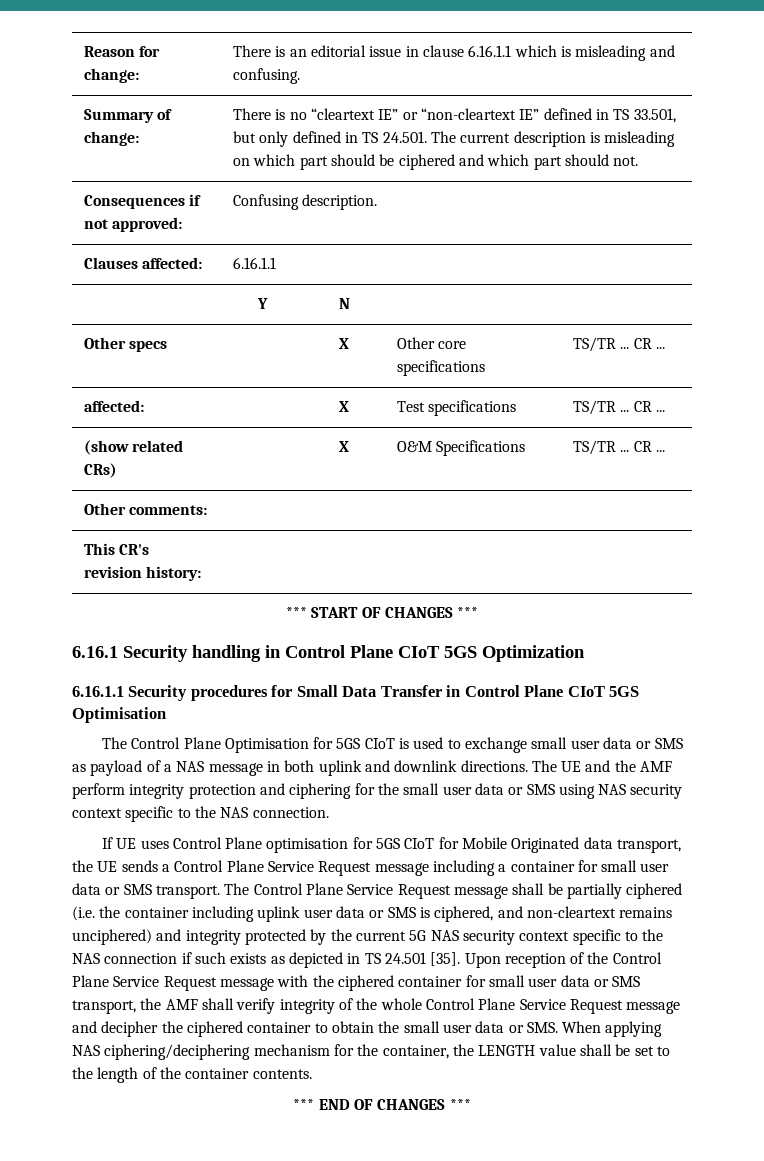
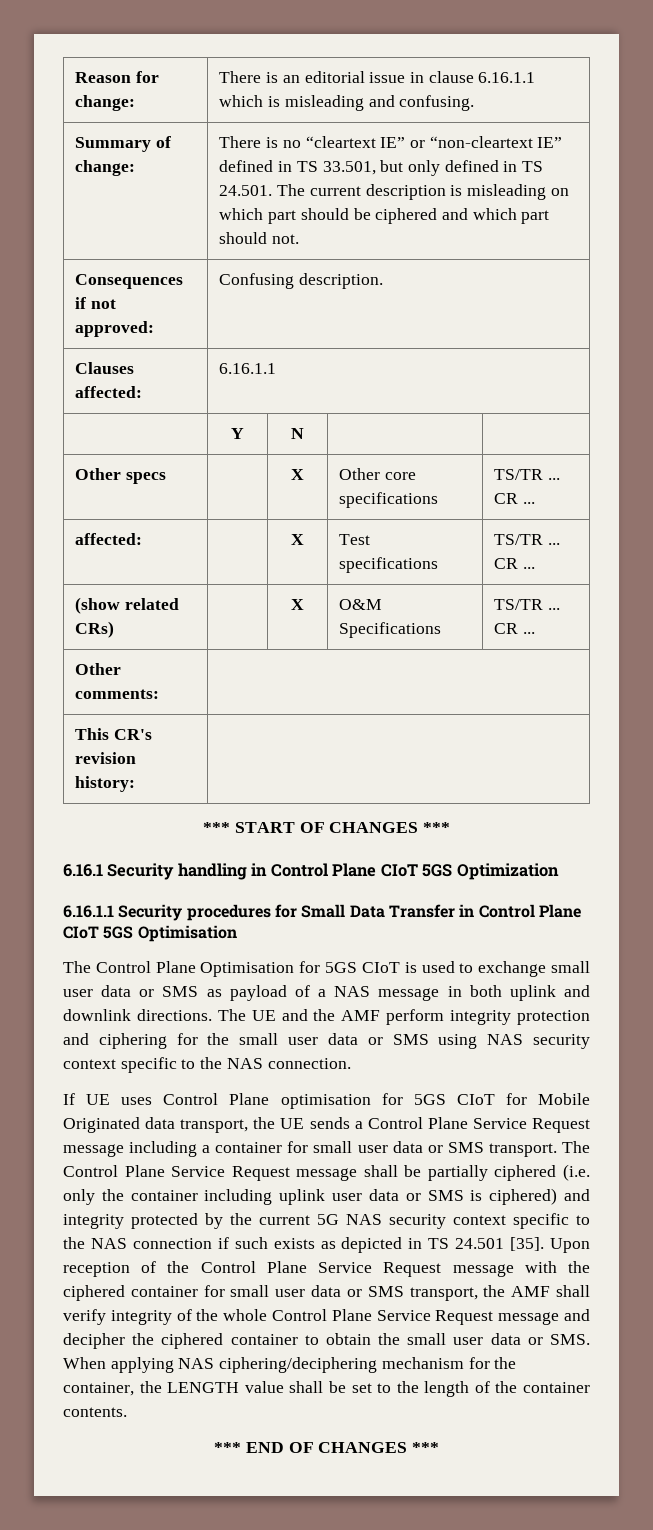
- The Control Plane Service Request message shall be partially ciphered (i.e. the container including uplink user data or SMS is ciphered, and non-cleartext remains unciphered) and integrity protected by the current 5G NAS security context specific to the NAS connection if such exists as depicted in TS 24.501 [35].
+ The Control Plane Service Request message shall be partially ciphered (i.e. only the container including uplink user data or SMS is ciphered) and integrity protected by the current 5G NAS security context specific to the NAS connection if such exists as depicted in TS 24.501 [35].

